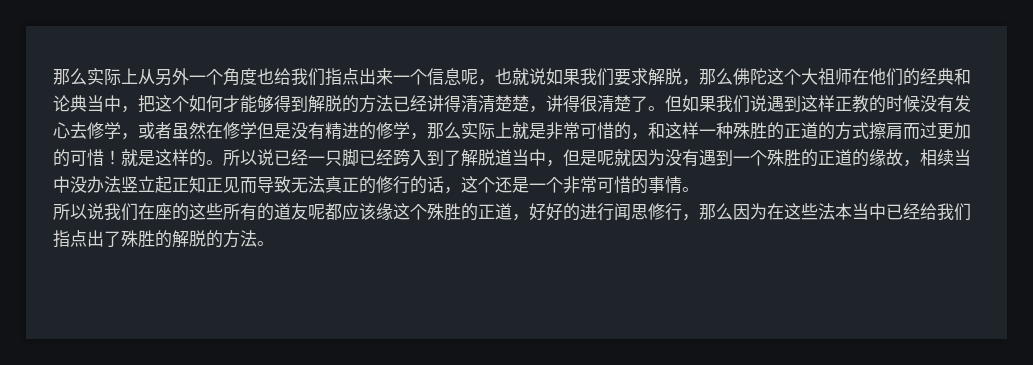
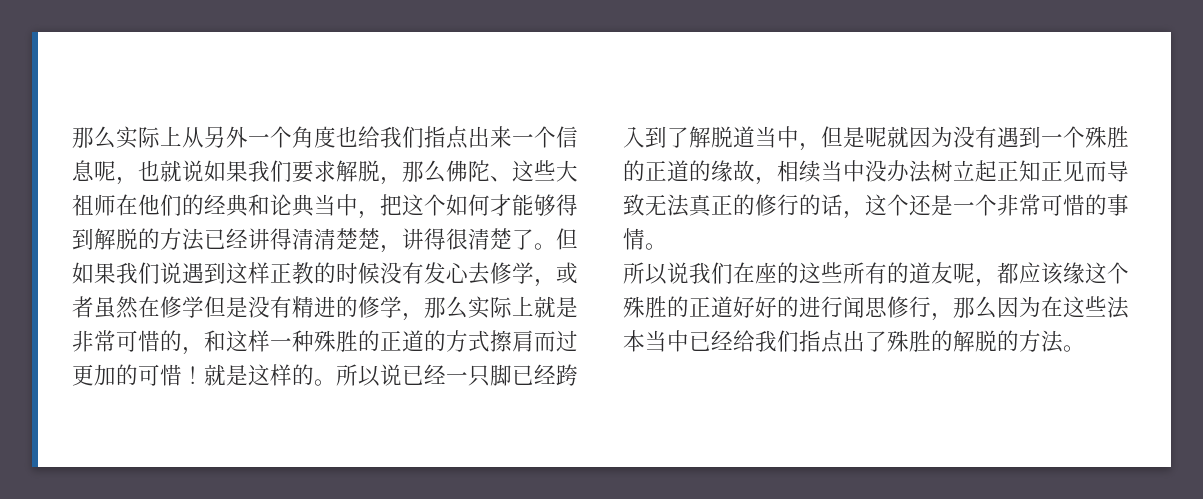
- 那么实际上从另外一个角度也给我们指点出来一个信息呢，也就说如果我们要求解脱，那么佛陀这个大祖师在他们的经典和论典当中，把这个如何才能够得到解脱的方法已经讲得清清楚楚，讲得很清楚了。
+ 那么实际上从另外一个角度也给我们指点出来一个信息呢，也就说如果我们要求解脱，那么佛陀、这些大祖师在他们的经典和论典当中，把这个如何才能够得到解脱的方法已经讲得清清楚楚，讲得很清楚了。
- 所以说已经一只脚已经跨入到了解脱道当中，但是呢就因为没有遇到一个殊胜的正道的缘故，相续当中没办法竖立起正知正见而导致无法真正的修行的话，这个还是一个非常可惜的事情。
+ 所以说已经一只脚已经跨入到了解脱道当中，但是呢就因为没有遇到一个殊胜的正道的缘故，相续当中没办法树立起正知正见而导致无法真正的修行的话，这个还是一个非常可惜的事情。
- 所以说我们在座的这些所有的道友呢都应该缘这个殊胜的正道，好好的进行闻思修行，那么因为在这些法本当中已经给我们指点出了殊胜的解脱的方法。
+ 所以说我们在座的这些所有的道友呢，都应该缘这个殊胜的正道好好的进行闻思修行，那么因为在这些法本当中已经给我们指点出了殊胜的解脱的方法。

